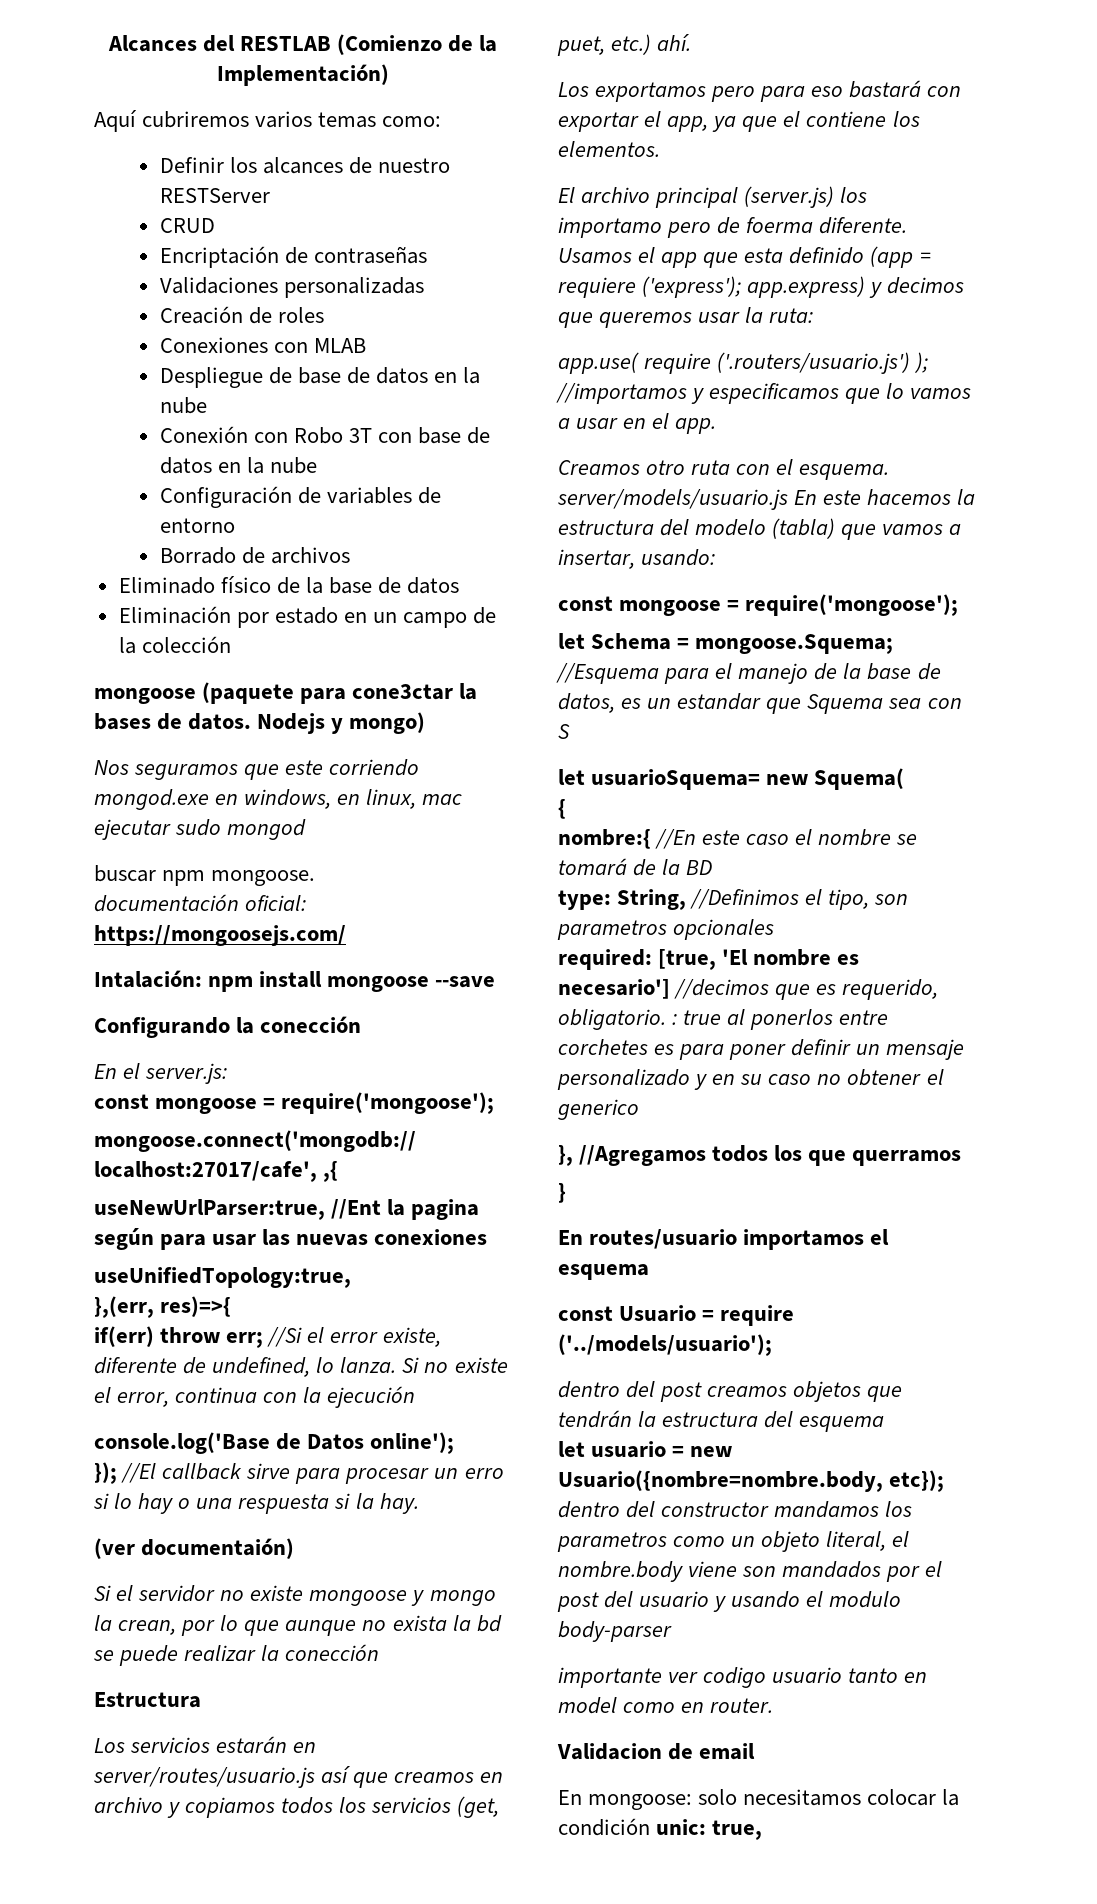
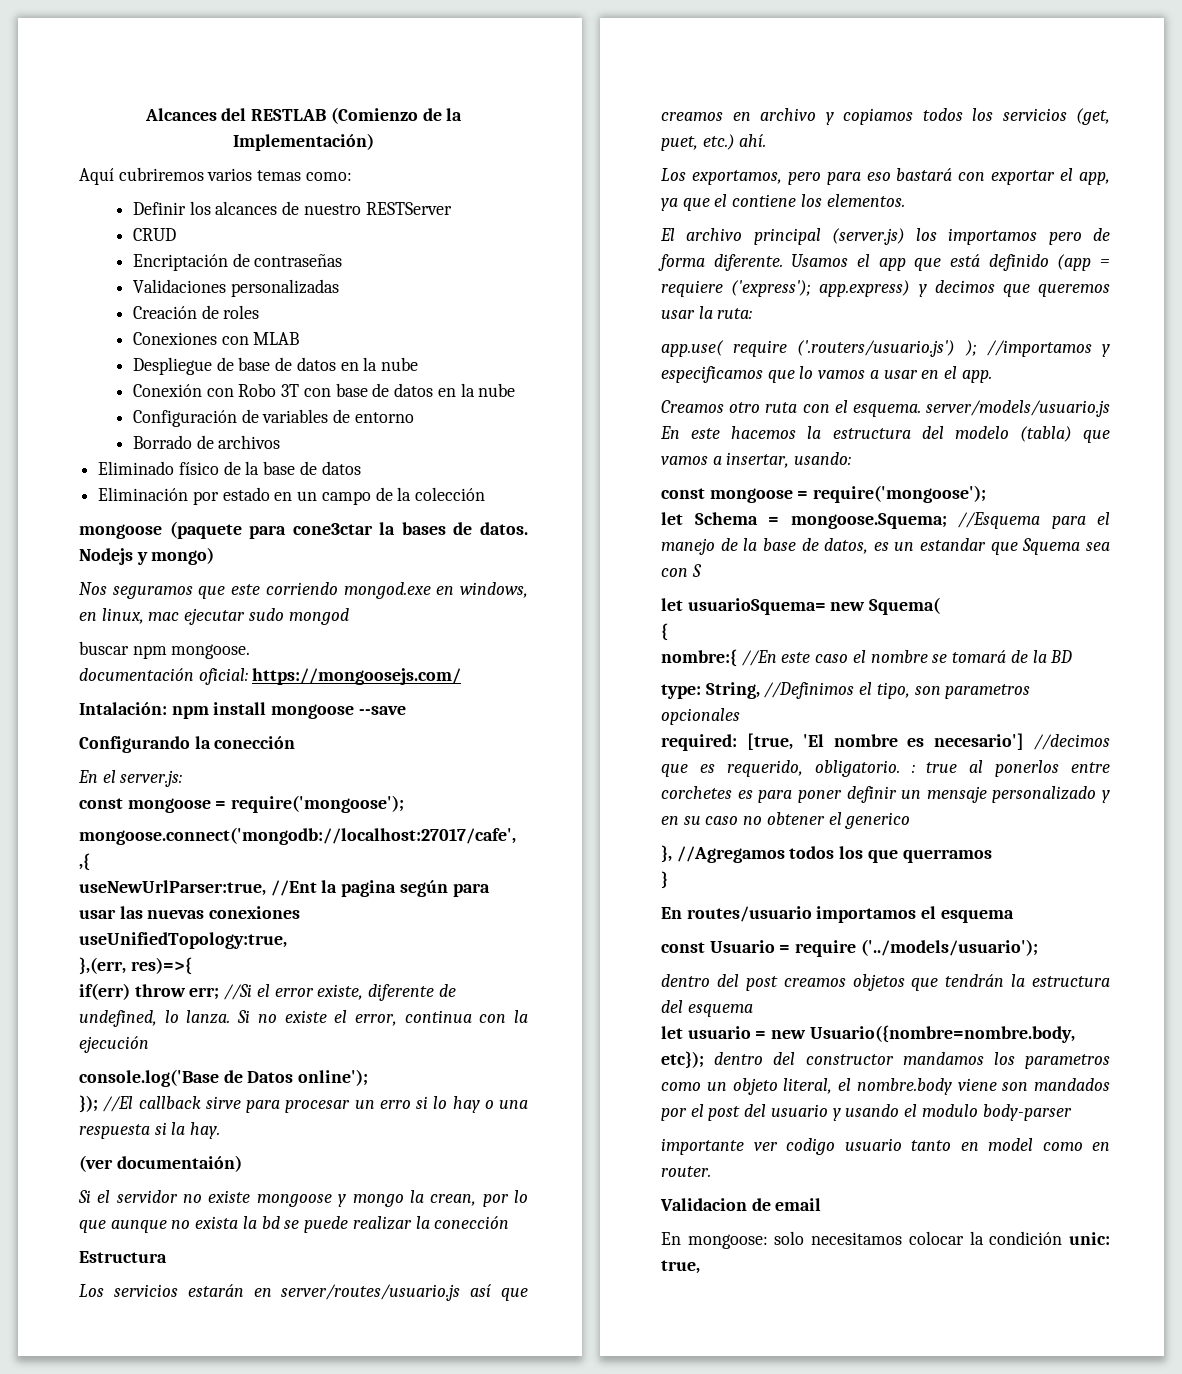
- Los exportamos pero para eso bastará con exportar el app, ya que el contiene los elementos.
+ Los exportamos, pero para eso bastará con exportar el app, ya que el contiene los elementos.
- El archivo principal (server.js) los importamo pero de foerma diferente.
+ El archivo principal (server.js) los importamos pero de forma diferente.
- Usamos el app que esta definido (app = requiere ('express'); app.express) y decimos que queremos usar la ruta:
+ Usamos el app que está definido (app = requiere ('express'); app.express) y decimos que queremos usar la ruta:

